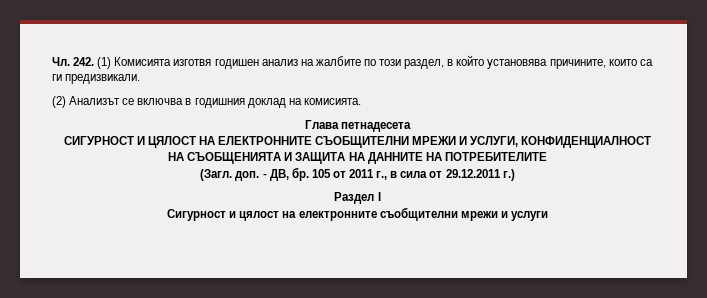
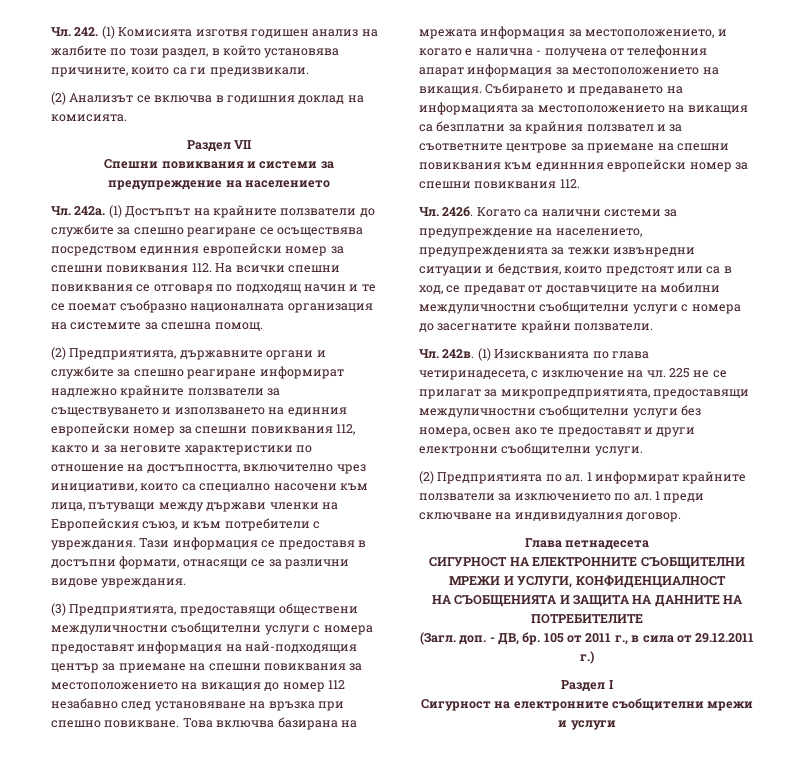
+ Раздел VII
+ Спешни повиквания и системи за предупреждение на населението
+ Чл. 242а. (1) Достъпът на крайните ползватели до службите за спешно реагиране се осъществява посредством единния европейски номер за спешни повиквания 112. На всички спешни повиквания се отговаря по подходящ начин и те се поемат съобразно националната организация на системите за спешна помощ.
+ (2) Предприятията, държавните органи и службите за спешно реагиране информират надлежно крайните ползватели за съществуването и използването на единния европейски номер за спешни повиквания 112, както и за неговите характеристики по отношение на достъпността, включително чрез инициативи, които са специално насочени към лица, пътуващи между държави членки на Европейския съюз, и към потребители с увреждания. Тази информация се предоставя в достъпни формати, отнасящи се за различни видове увреждания.
+ (3) Предприятията, предоставящи обществени междуличностни съобщителни услуги с номера предоставят информация на най-подходящия център за приемане на спешни повиквания за местоположението на викащия до номер 112 незабавно след установяване на връзка при спешно повикване. Това включва базирана на мрежата информация за местоположението, и когато е налична - получена от телефонния апарат информация за местоположението на викащия. Събирането и предаването на информацията за местоположението на викащия са безплатни за крайния ползвател и за съответните центрове за приемане на спешни повиквания към единнния европейски номер за спешни повиквания 112.
+ Чл. 242б. Когато са налични системи за предупреждение на населението, предупрежденията за тежки извънредни ситуации и бедствия, които предстоят или са в ход, се предават от доставчиците на мобилни междуличностни съобщителни услуги с номера до засегнатите крайни ползватели.
+ Чл. 242в. (1) Изискванията по глава четиринадесета, с изключение на чл. 225 не се прилагат за микропредприятията, предоставящи междуличностни съобщителни услуги без номера, освен ако те предоставят и други електронни съобщителни услуги.
+ (2) Предприятията по ал. 1 информират крайните ползватели за изключението по ал. 1 преди сключване на индивидуалния договор.
- СИГУРНОСТ И ЦЯЛОСТ НА ЕЛЕКТРОННИТЕ СЪОБЩИТЕЛНИ МРЕЖИ И УСЛУГИ, КОНФИДЕНЦИАЛНОСТ
+ СИГУРНОСТ НА ЕЛЕКТРОННИТЕ СЪОБЩИТЕЛНИ МРЕЖИ И УСЛУГИ, КОНФИДЕНЦИАЛНОСТ
- Сигурност и цялост на електронните съобщителни мрежи и услуги
+ Сигурност на електронните съобщителни мрежи и услуги

